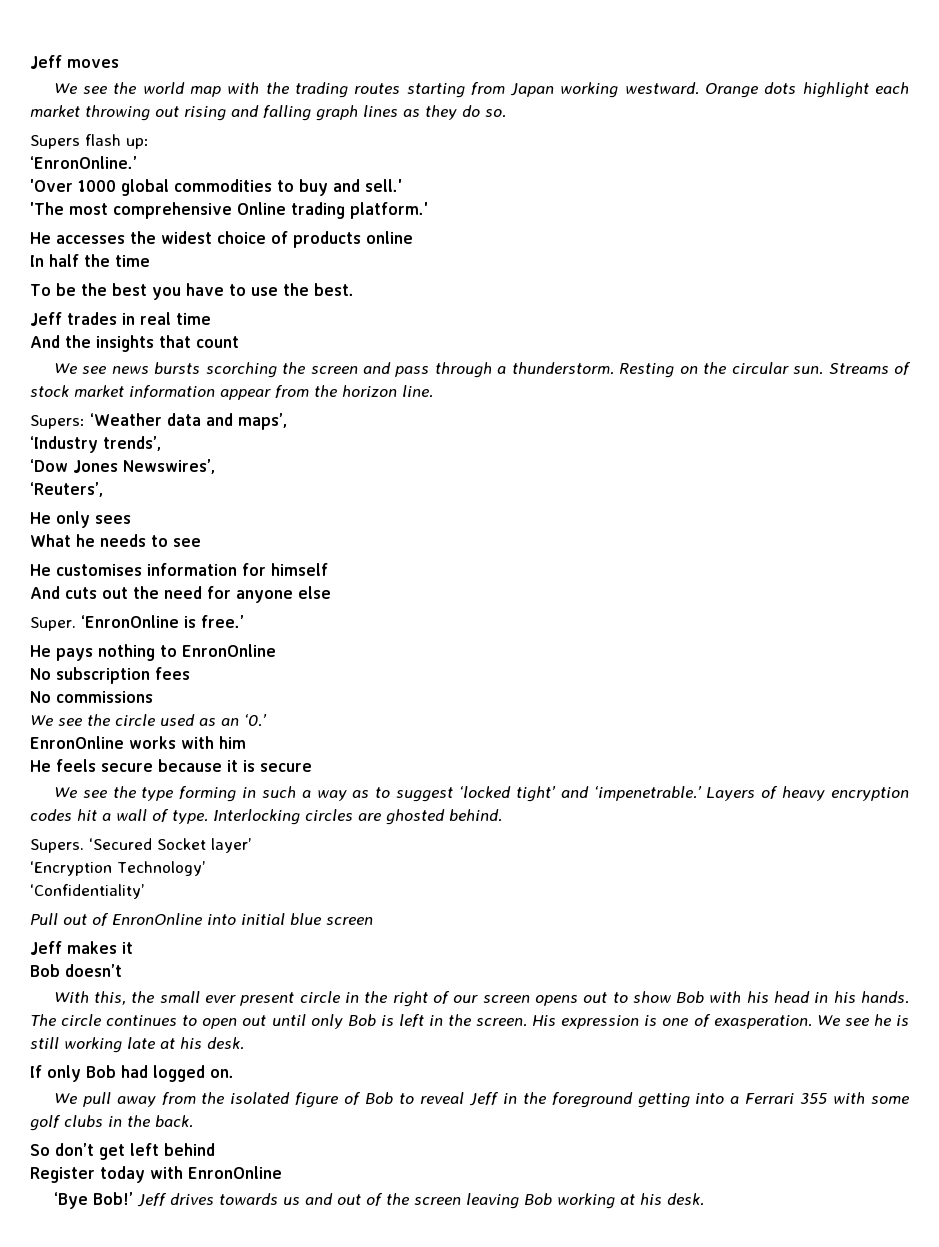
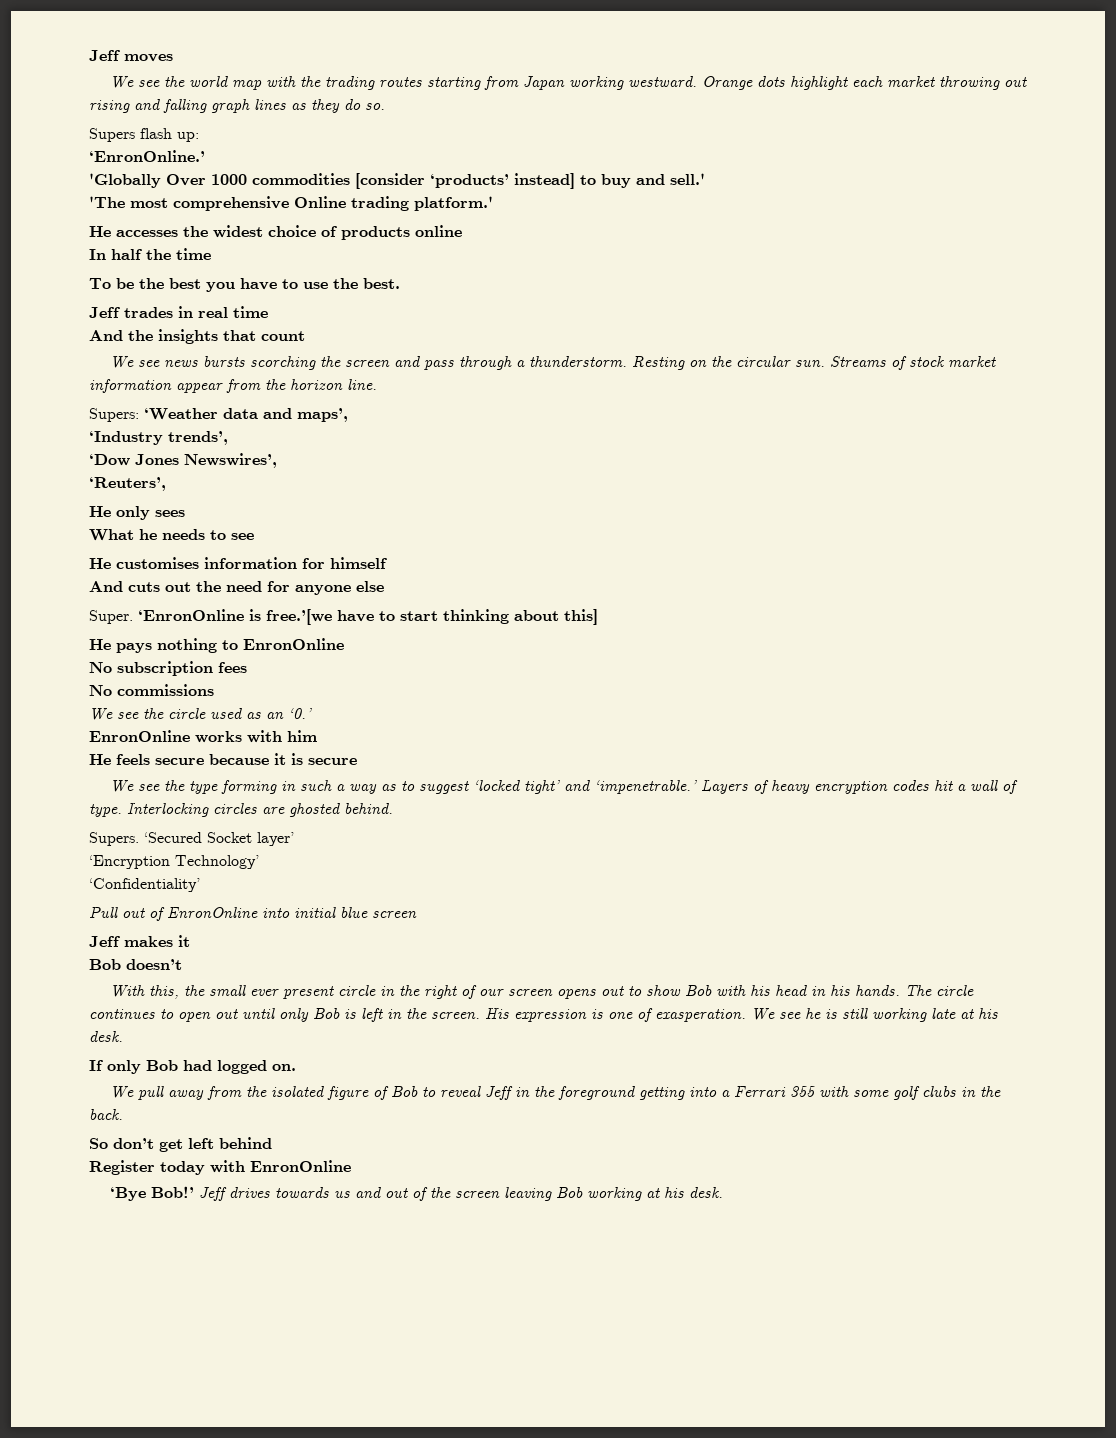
- 'Over 1000 global commodities to buy and sell.'
+ 'Globally Over 1000 commodities [consider ‘products’ instead] to buy and sell.'
- ‘EnronOnline is free.’
+ ‘EnronOnline is free.’[we have to start thinking about this]

